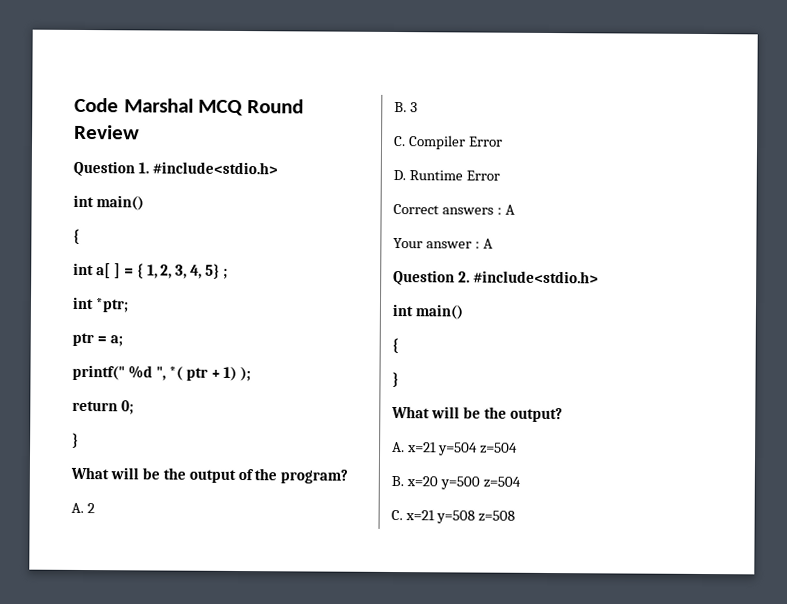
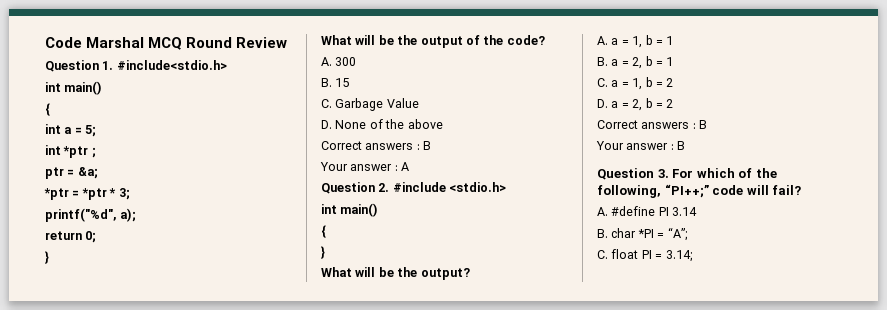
- int a[ ] = { 1, 2, 3, 4, 5} ;
- int *ptr;
+ int a = 5;
+ int *ptr ;
- ptr = a;
- printf(" %d ", *( ptr + 1) );
+ ptr = &a;
+ *ptr = *ptr * 3;
+ printf("%d", a);
- What will be the output of the program?
- A. 2
- B. 3
- C. Compiler Error
- D. Runtime Error
- Correct answers : A
+ What will be the output of the code?
+ A. 300
+ B. 15
+ C. Garbage Value
+ D. None of the above
+ Correct answers : B
- Question 2. #include<stdio.h>
+ Question 2. #include <stdio.h>
- A. x=21 y=504 z=504
- B. x=20 y=500 z=504
- C. x=21 y=508 z=508
+ A. a = 1, b = 1
+ B. a = 2, b = 1
+ C. a = 1, b = 2
+ D. a = 2, b = 2
+ Correct answers : B
+ Your answer : B
+ Question 3. For which of the following, “PI++;” code will fail?
+ A. #define PI 3.14
+ B. char *PI = “A”;
+ C. float PI = 3.14;

